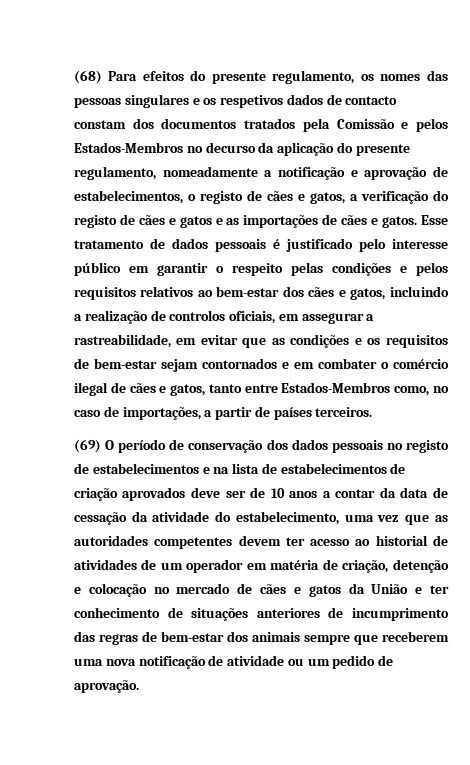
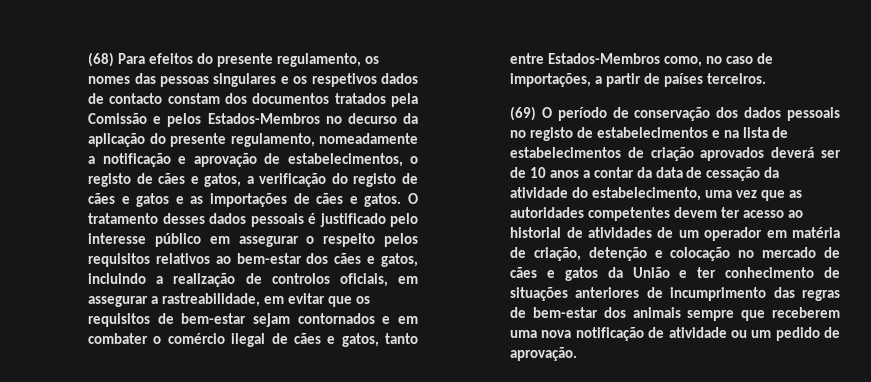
- Esse tratamento de dados pessoais é justificado pelo interesse público em garantir o respeito pelas condições e pelos requisitos relativos ao bem-estar dos cães e gatos, incluindo a realização de controlos oficiais, em assegurar a rastreabilidade, em evitar que as condições e os requisitos de bem-estar sejam contornados e em combater o comércio ilegal de cães e gatos, tanto entre Estados-Membros como, no caso de importações, a partir de países terceiros.
+ O tratamento desses dados pessoais é justificado pelo interesse público em assegurar o respeito pelos requisitos relativos ao bem-estar dos cães e gatos, incluindo a realização de controlos oficiais, em assegurar a rastreabilidade, em evitar que os requisitos de bem-estar sejam contornados e em combater o comércio ilegal de cães e gatos, tanto entre Estados-Membros como, no caso de importações, a partir de países terceiros.
- (69) O período de conservação dos dados pessoais no registo de estabelecimentos e na lista de estabelecimentos de criação aprovados deve ser de 10 anos a contar da data de cessação da atividade do estabelecimento, uma vez que as autoridades competentes devem ter acesso ao historial de atividades de um operador em matéria de criação, detenção e colocação no mercado de cães e gatos da União e ter conhecimento de situações anteriores de incumprimento das regras de bem-estar dos animais sempre que receberem uma nova notificação de atividade ou um pedido de aprovação.
+ (69) O período de conservação dos dados pessoais no registo de estabelecimentos e na lista de estabelecimentos de criação aprovados deverá ser de 10 anos a contar da data de cessação da atividade do estabelecimento, uma vez que as autoridades competentes devem ter acesso ao historial de atividades de um operador em matéria de criação, detenção e colocação no mercado de cães e gatos da União e ter conhecimento de situações anteriores de incumprimento das regras de bem-estar dos animais sempre que receberem uma nova notificação de atividade ou um pedido de aprovação.

